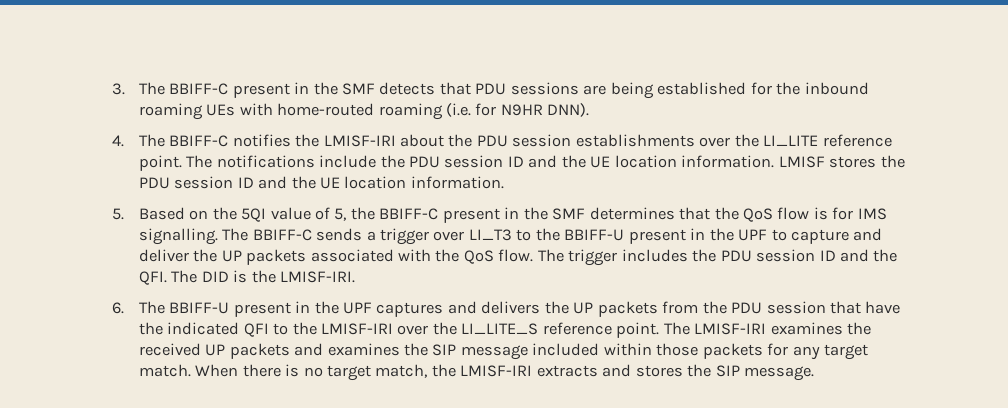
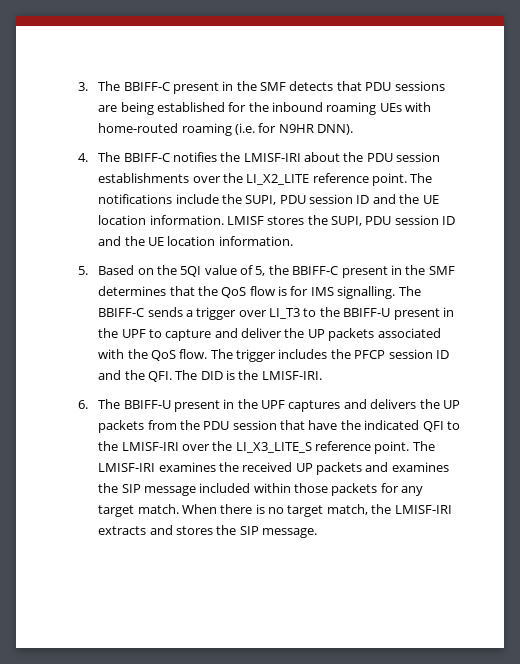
- 4. The BBIFF-C notifies the LMISF-IRI about the PDU session establishments over the LI_LITE reference point.
+ 4. The BBIFF-C notifies the LMISF-IRI about the PDU session establishments over the LI_X2_LITE reference point.
- The notifications include the PDU session ID and the UE location information.
+ The notifications include the SUPI, PDU session ID and the UE location information.
- LMISF stores the PDU session ID and the UE location information.
+ LMISF stores the SUPI, PDU session ID and the UE location information.
- The trigger includes the PDU session ID and the QFI. The DID is the LMISF-IRI.
+ The trigger includes the PFCP session ID and the QFI. The DID is the LMISF-IRI.
- 6. The BBIFF-U present in the UPF captures and delivers the UP packets from the PDU session that have the indicated QFI to the LMISF-IRI over the LI_LITE_S reference point.
+ 6. The BBIFF-U present in the UPF captures and delivers the UP packets from the PDU session that have the indicated QFI to the LMISF-IRI over the LI_X3_LITE_S reference point.

